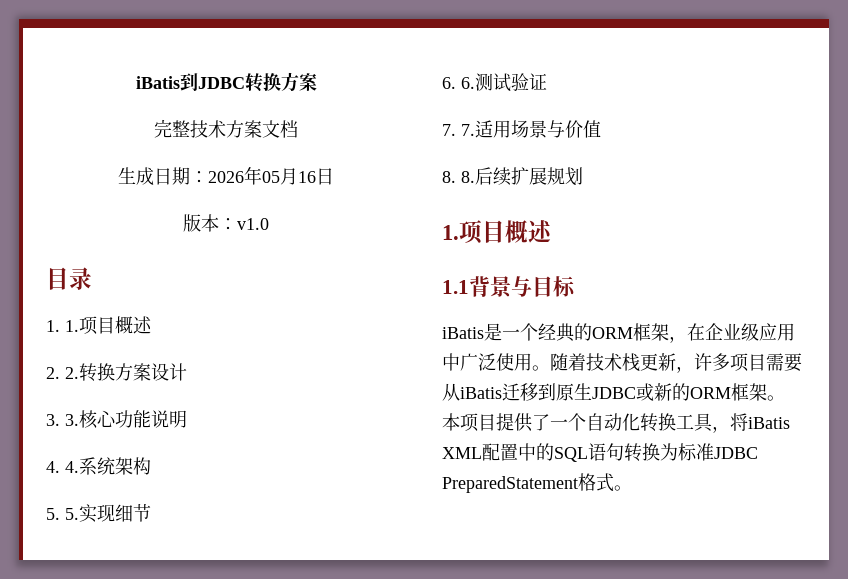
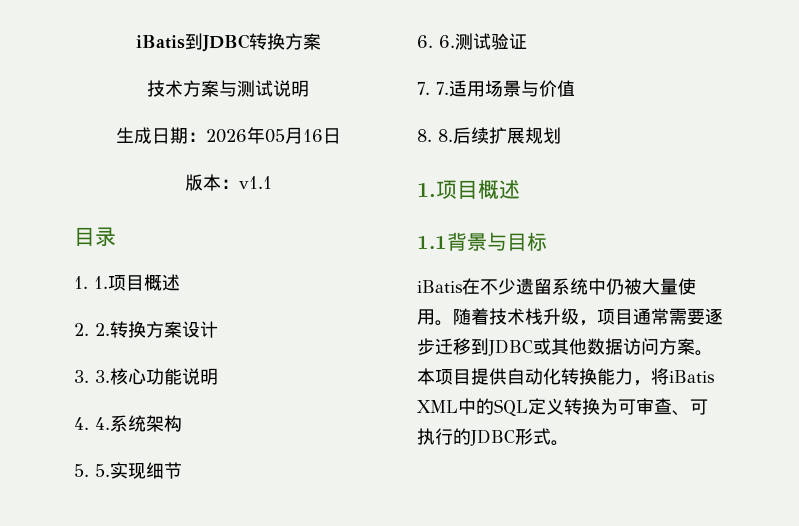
- 完整技术方案文档
+ 技术方案与测试说明
- 版本：v1.0
+ 版本：v1.1
- iBatis是一个经典的ORM框架，在企业级应用中广泛使用。随着技术栈更新，许多项目需要从iBatis迁移到原生JDBC或新的ORM框架。
+ iBatis在不少遗留系统中仍被大量使用。随着技术栈升级，项目通常需要逐步迁移到JDBC或其他数据访问方案。
- 本项目提供了一个自动化转换工具，将iBatis XML配置中的SQL语句转换为标准JDBC PreparedStatement格式。
+ 本项目提供自动化转换能力，将iBatis XML中的SQL定义转换为可审查、可执行的JDBC形式。

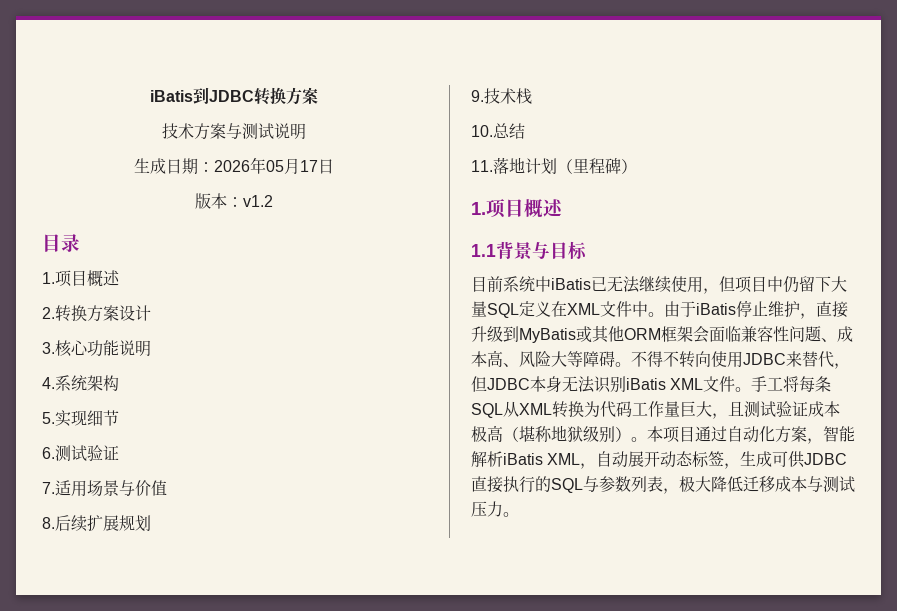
- 生成日期：2026年05月16日
+ 生成日期：2026年05月17日
- 版本：v1.1
+ 版本：v1.2
  目录
- 1. 1.项目概述
+ 1.项目概述
- 2. 2.转换方案设计
+ 2.转换方案设计
- 3. 3.核心功能说明
+ 3.核心功能说明
- 4. 4.系统架构
+ 4.系统架构
- 5. 5.实现细节
+ 5.实现细节
- 6. 6.测试验证
+ 6.测试验证
- 7. 7.适用场景与价值
+ 7.适用场景与价值
- 8. 8.后续扩展规划
+ 8.后续扩展规划
+ 9.技术栈
+ 10.总结
+ 11.落地计划（里程碑）
- iBatis在不少遗留系统中仍被大量使用。随着技术栈升级，项目通常需要逐步迁移到JDBC或其他数据访问方案。本项目提供自动化转换能力，将iBatis XML中的SQL定义转换为可审查、可执行的JDBC形式。
+ 目前系统中iBatis已无法继续使用，但项目中仍留下大量SQL定义在XML文件中。由于iBatis停止维护，直接升级到MyBatis或其他ORM框架会面临兼容性问题、成本高、风险大等障碍。不得不转向使用JDBC来替代，但JDBC本身无法识别iBatis XML文件。手工将每条SQL从XML转换为代码工作量巨大，且测试验证成本极高（堪称地狱级别）。本项目通过自动化方案，智能解析iBatis XML，自动展开动态标签，生成可供JDBC直接执行的SQL与参数列表，极大降低迁移成本与测试压力。

